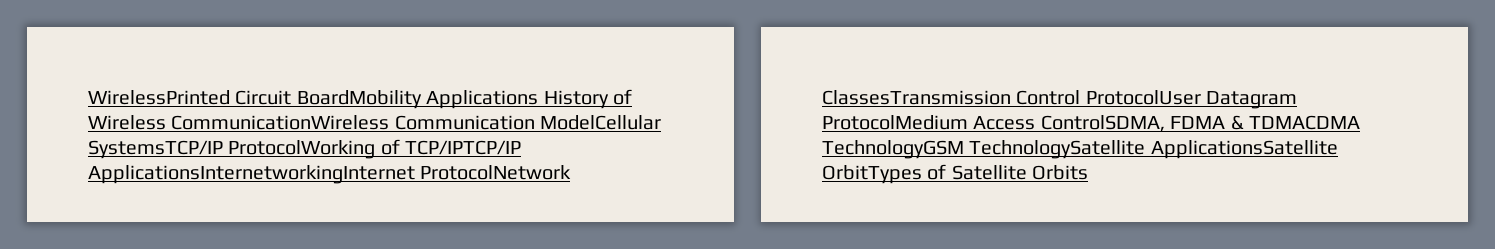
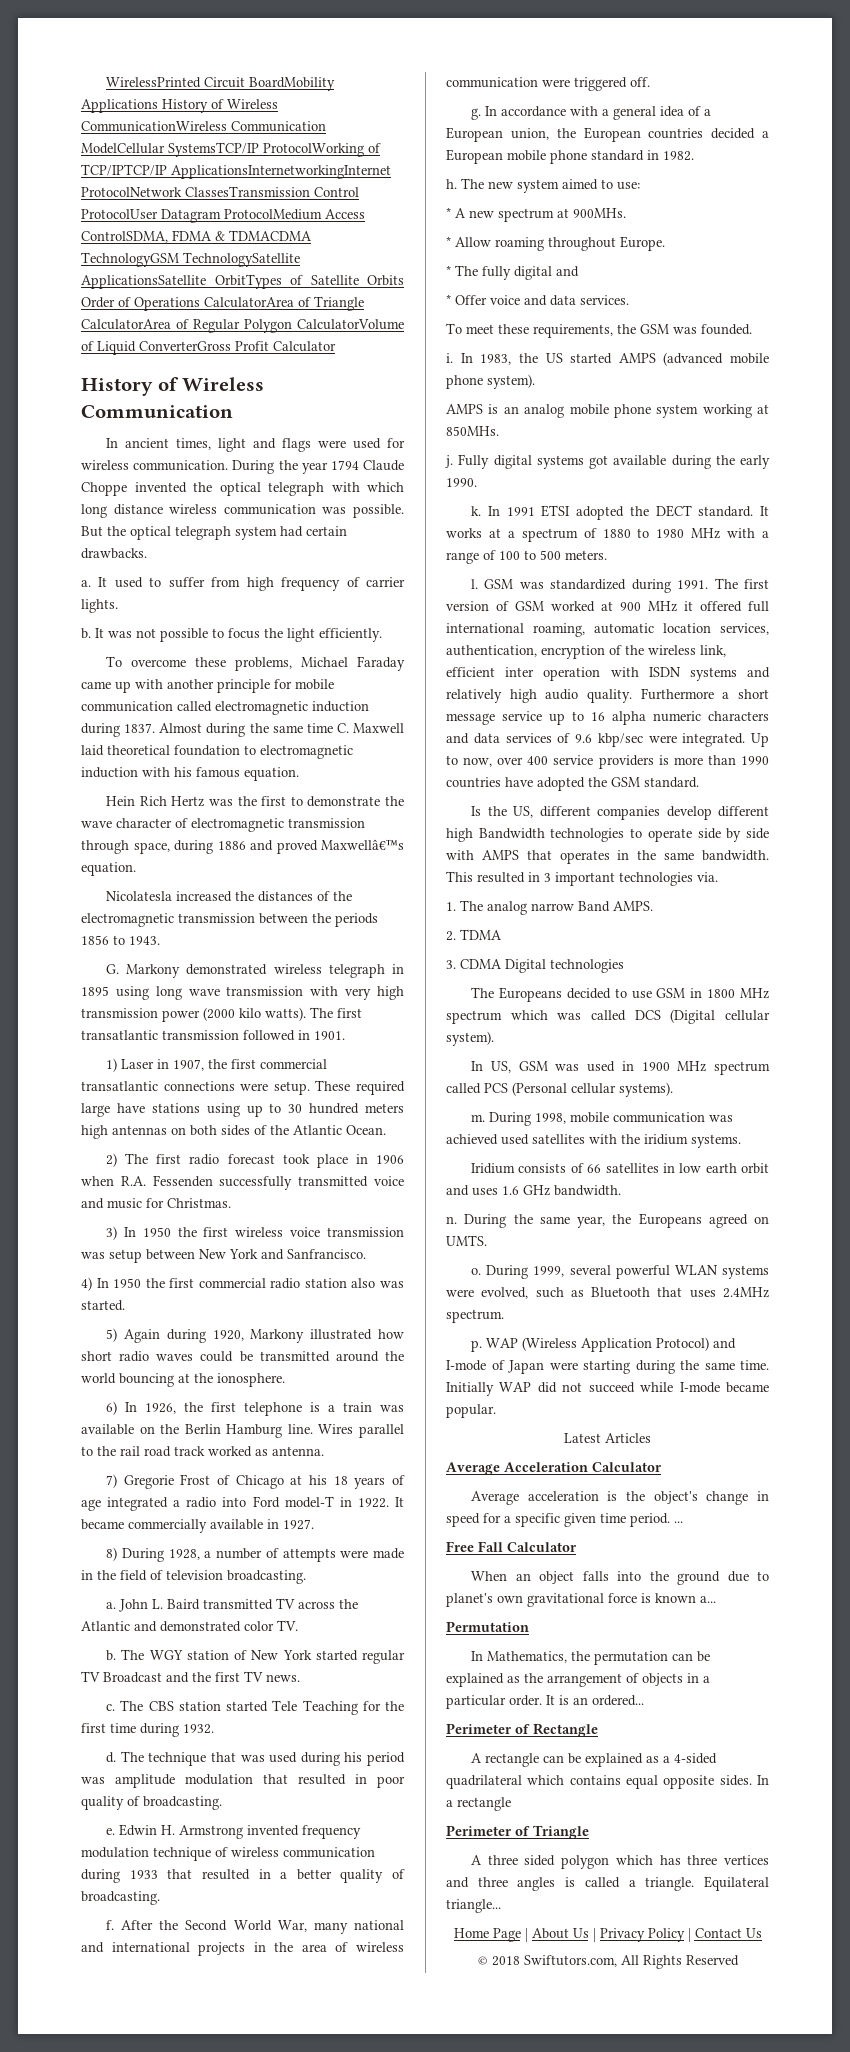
- WirelessPrinted Circuit BoardMobility Applications History of Wireless CommunicationWireless Communication ModelCellular SystemsTCP/IP ProtocolWorking of TCP/IPTCP/IP ApplicationsInternetworkingInternet ProtocolNetwork ClassesTransmission Control ProtocolUser Datagram ProtocolMedium Access ControlSDMA, FDMA & TDMACDMA TechnologyGSM TechnologySatellite ApplicationsSatellite OrbitTypes of Satellite Orbits
+ WirelessPrinted Circuit BoardMobility Applications History of Wireless CommunicationWireless Communication ModelCellular SystemsTCP/IP ProtocolWorking of TCP/IPTCP/IP ApplicationsInternetworkingInternet ProtocolNetwork ClassesTransmission Control ProtocolUser Datagram ProtocolMedium Access ControlSDMA, FDMA & TDMACDMA TechnologyGSM TechnologySatellite ApplicationsSatellite OrbitTypes of Satellite Orbits Order of Operations CalculatorArea of Triangle CalculatorArea of Regular Polygon CalculatorVolume of Liquid ConverterGross Profit Calculator
+ History of Wireless Communication
+ In ancient times, light and flags were used for wireless communication. During the year 1794 Claude Choppe invented the optical telegraph with which long distance wireless communication was possible. But the optical telegraph system had certain drawbacks.
+ a. It used to suffer from high frequency of carrier lights.
+ b. It was not possible to focus the light efficiently.
+ To overcome these problems, Michael Faraday came up with another principle for mobile communication called electromagnetic induction during 1837. Almost during the same time C. Maxwell laid theoretical foundation to electromagnetic induction with his famous equation.
+ Hein Rich Hertz was the first to demonstrate the wave character of electromagnetic transmission through space, during 1886 and proved Maxwellâ€™s equation.
+ Nicolatesla increased the distances of the electromagnetic transmission between the periods 1856 to 1943.
+ G. Markony demonstrated wireless telegraph in 1895 using long wave transmission with very high transmission power (2000 kilo watts). The first transatlantic transmission followed in 1901.
+ 1) Laser in 1907, the first commercial transatlantic connections were setup. These required large have stations using up to 30 hundred meters high antennas on both sides of the Atlantic Ocean.
+ 2) The first radio forecast took place in 1906 when R.A. Fessenden successfully transmitted voice and music for Christmas.
+ 3) In 1950 the first wireless voice transmission was setup between New York and Sanfrancisco.
+ 4) In 1950 the first commercial radio station also was started.
+ 5) Again during 1920, Markony illustrated how short radio waves could be transmitted around the world bouncing at the ionosphere.
+ 6) In 1926, the first telephone is a train was available on the Berlin Hamburg line. Wires parallel to the rail road track worked as antenna.
+ 7) Gregorie Frost of Chicago at his 18 years of age integrated a radio into Ford model-T in 1922. It became commercially available in 1927.
+ 8) During 1928, a number of attempts were made in the field of television broadcasting.
+ a. John L. Baird transmitted TV across the Atlantic and demonstrated color TV.
+ b. The WGY station of New York started regular TV Broadcast and the first TV news.
+ c. The CBS station started Tele Teaching for the first time during 1932.
+ d. The technique that was used during his period was amplitude modulation that resulted in poor quality of broadcasting.
+ e. Edwin H. Armstrong invented frequency modulation technique of wireless communication during 1933 that resulted in a better quality of broadcasting.
+ f. After the Second World War, many national and international projects in the area of wireless communication were triggered off.
+ g. In accordance with a general idea of a European union, the European countries decided a European mobile phone standard in 1982.
+ h. The new system aimed to use:
+ * A new spectrum at 900MHs.
+ * Allow roaming throughout Europe.
+ * The fully digital and
+ * Offer voice and data services.
+ To meet these requirements, the GSM was founded.
+ i. In 1983, the US started AMPS (advanced mobile phone system).
+ AMPS is an analog mobile phone system working at 850MHs.
+ j. Fully digital systems got available during the early 1990.
+ k. In 1991 ETSI adopted the DECT standard. It works at a spectrum of 1880 to 1980 MHz with a range of 100 to 500 meters.
+ l. GSM was standardized during 1991. The first version of GSM worked at 900 MHz it offered full international roaming, automatic location services, authentication, encryption of the wireless link, efficient inter operation with ISDN systems and relatively high audio quality. Furthermore a short message service up to 16 alpha numeric characters and data services of 9.6 kbp/sec were integrated. Up to now, over 400 service providers is more than 1990 countries have adopted the GSM standard.
+ Is the US, different companies develop different high Bandwidth technologies to operate side by side with AMPS that operates in the same bandwidth. This resulted in 3 important technologies via.
+ 1. The analog narrow Band AMPS.
+ 2. TDMA
+ 3. CDMA Digital technologies
+ The Europeans decided to use GSM in 1800 MHz spectrum which was called DCS (Digital cellular system).
+ In US, GSM was used in 1900 MHz spectrum called PCS (Personal cellular systems).
+ m. During 1998, mobile communication was achieved used satellites with the iridium systems.
+ Iridium consists of 66 satellites in low earth orbit and uses 1.6 GHz bandwidth.
+ n. During the same year, the Europeans agreed on UMTS.
+ o. During 1999, several powerful WLAN systems were evolved, such as Bluetooth that uses 2.4MHz spectrum.
+ p. WAP (Wireless Application Protocol) and I-mode of Japan were starting during the same time. Initially WAP did not succeed while I-mode became popular.
+ Latest Articles
+ Average Acceleration Calculator
+ Average acceleration is the object's change in speed for a specific given time period. ...
+ Free Fall Calculator
+ When an object falls into the ground due to planet's own gravitational force is known a...
+ Permutation
+ In Mathematics, the permutation can be explained as the arrangement of objects in a particular order. It is an ordered...
+ Perimeter of Rectangle
+ A rectangle can be explained as a 4-sided quadrilateral which contains equal opposite sides. In a rectangle
+ Perimeter of Triangle
+ A three sided polygon which has three vertices and three angles is called a triangle. Equilateral triangle...
+ Home Page | About Us | Privacy Policy | Contact Us
+ © 2018 Swiftutors.com, All Rights Reserved

